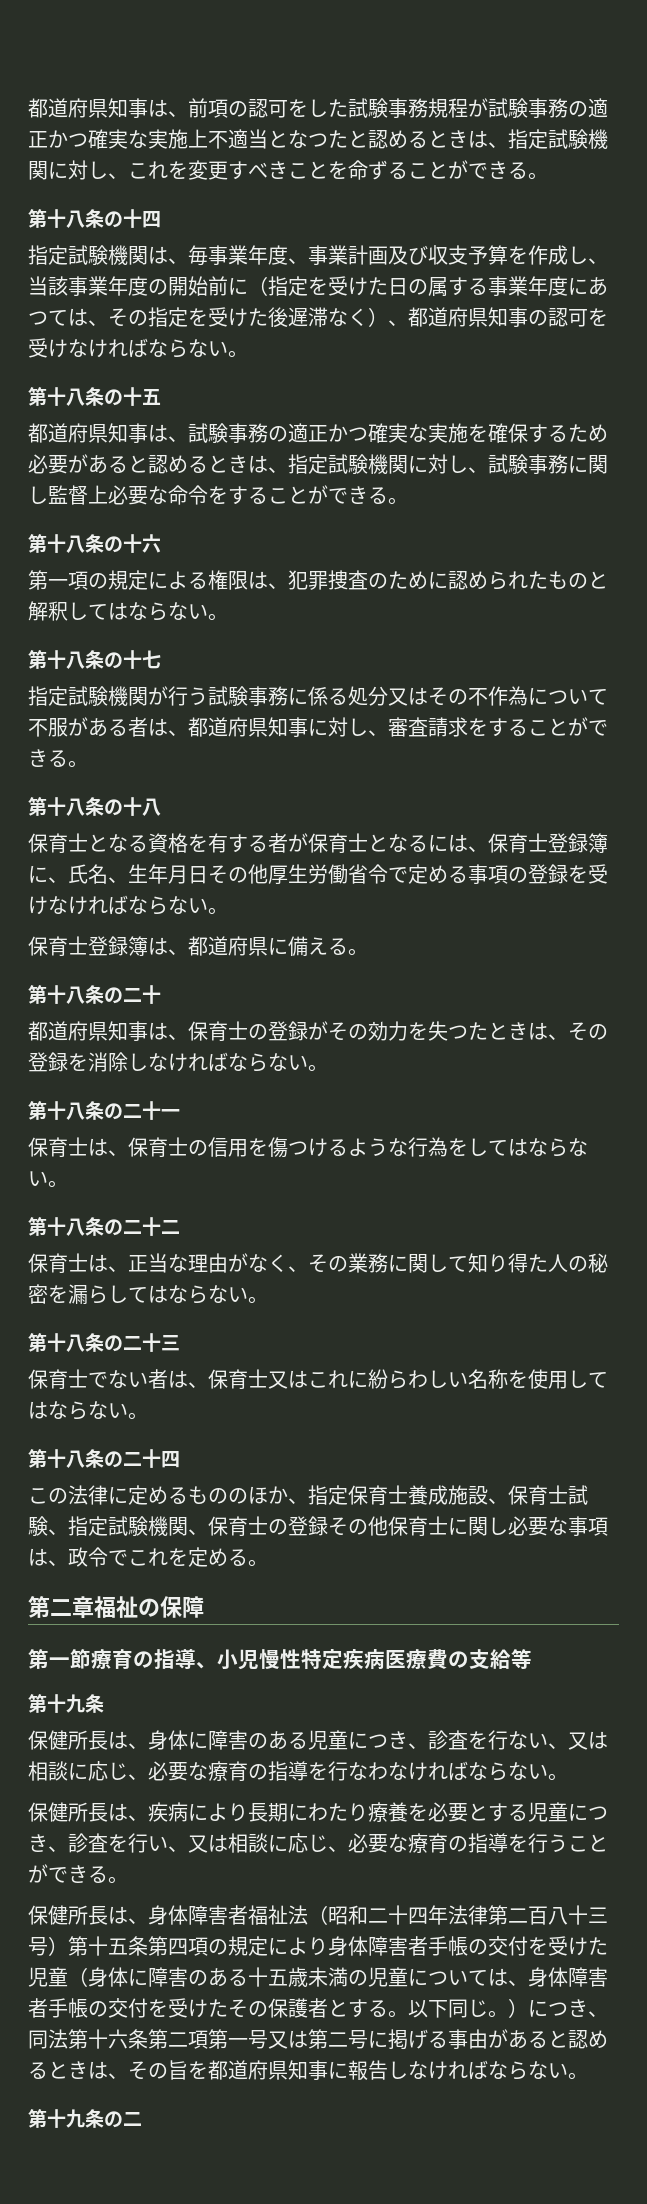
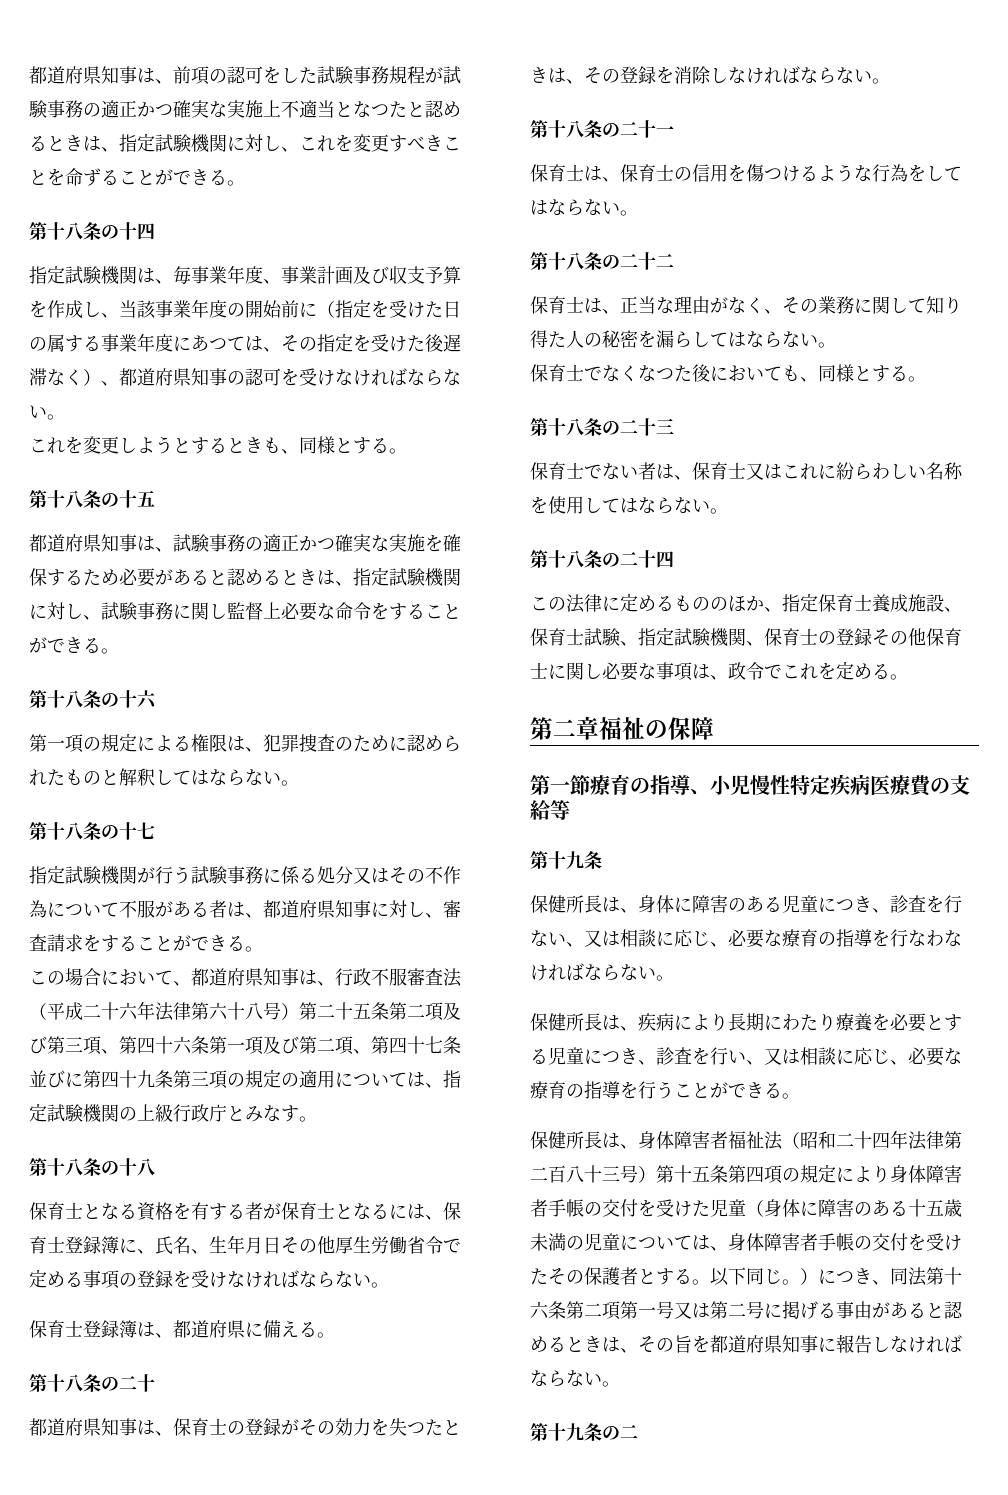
+ これを変更しようとするときも、同様とする。
+ この場合において、都道府県知事は、行政不服審査法（平成二十六年法律第六十八号）第二十五条第二項及び第三項、第四十六条第一項及び第二項、第四十七条並びに第四十九条第三項の規定の適用については、指定試験機関の上級行政庁とみなす。
+ 保育士でなくなつた後においても、同様とする。

